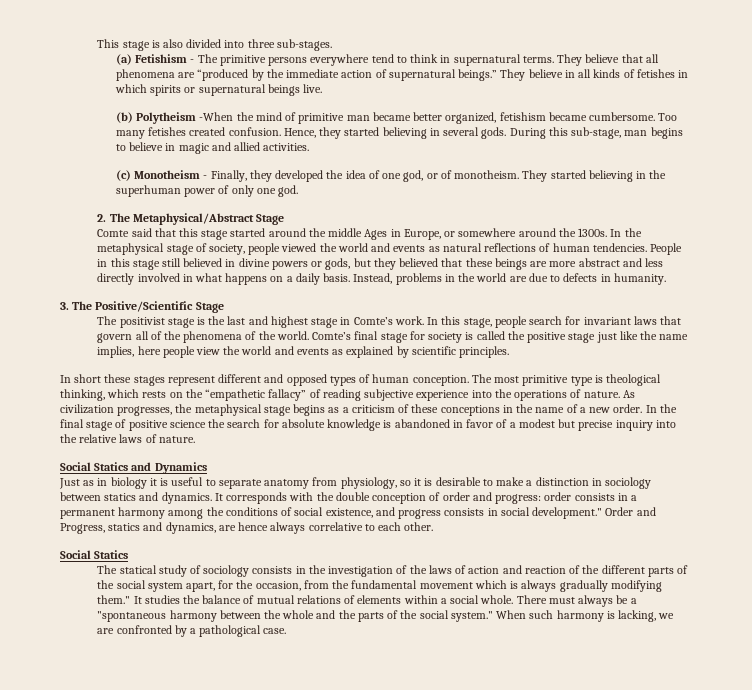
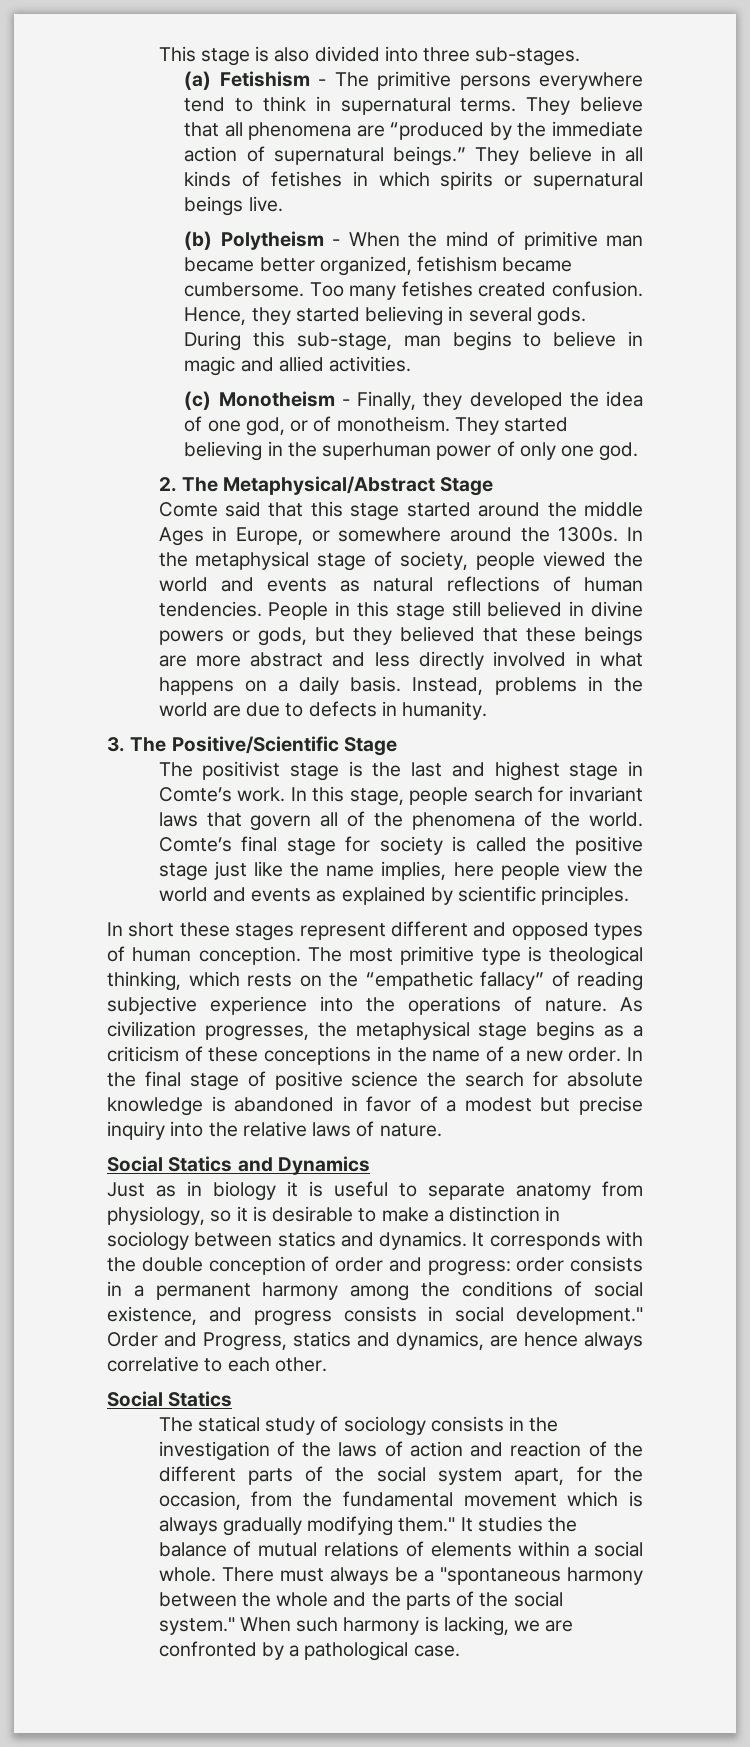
- (b) Polytheism -When the mind of primitive man became better organized, fetishism became cumbersome.
+ (b) Polytheism - When the mind of primitive man became better organized, fetishism became cumbersome.

